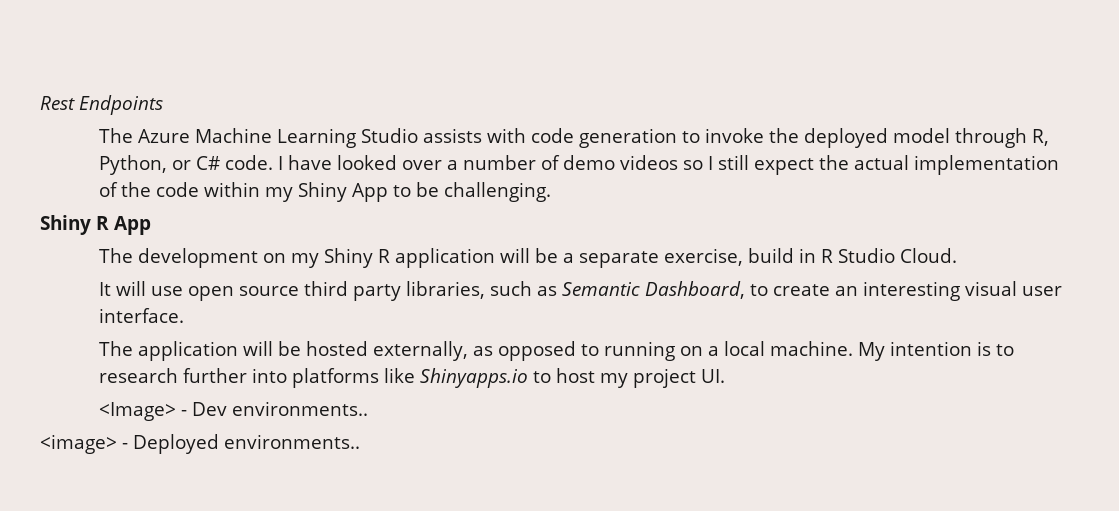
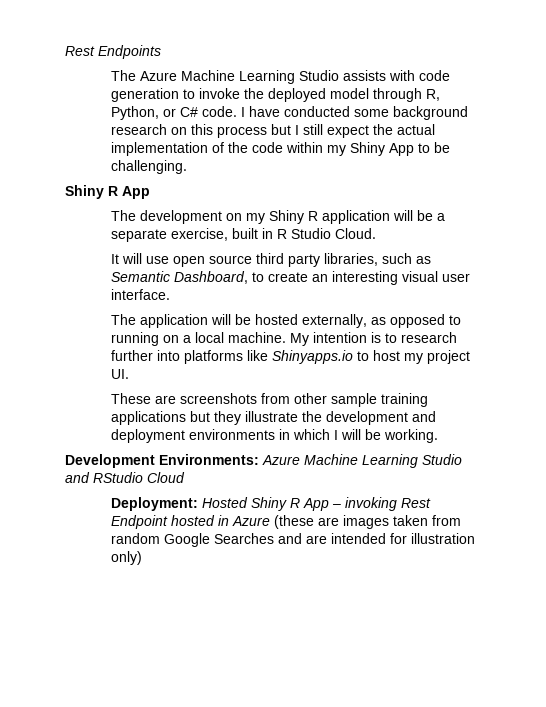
- I have looked over a number of demo videos so I still expect the actual implementation of the code within my Shiny App to be challenging.
+ I have conducted some background research on this process but I still expect the actual implementation of the code within my Shiny App to be challenging.
- The development on my Shiny R application will be a separate exercise, build in R Studio Cloud.
+ The development on my Shiny R application will be a separate exercise, built in R Studio Cloud.
- <Image> - Dev environments..
- <image> - Deployed environments..
+ These are screenshots from other sample training applications but they illustrate the development and deployment environments in which I will be working.
+ Development Environments: Azure Machine Learning Studio and RStudio Cloud
+ Deployment: Hosted Shiny R App – invoking Rest Endpoint hosted in Azure (these are images taken from random Google Searches and are intended for illustration only)

